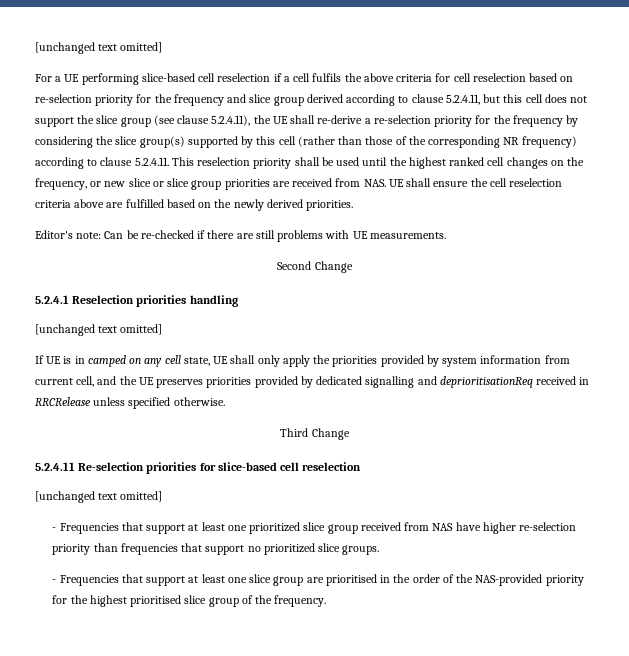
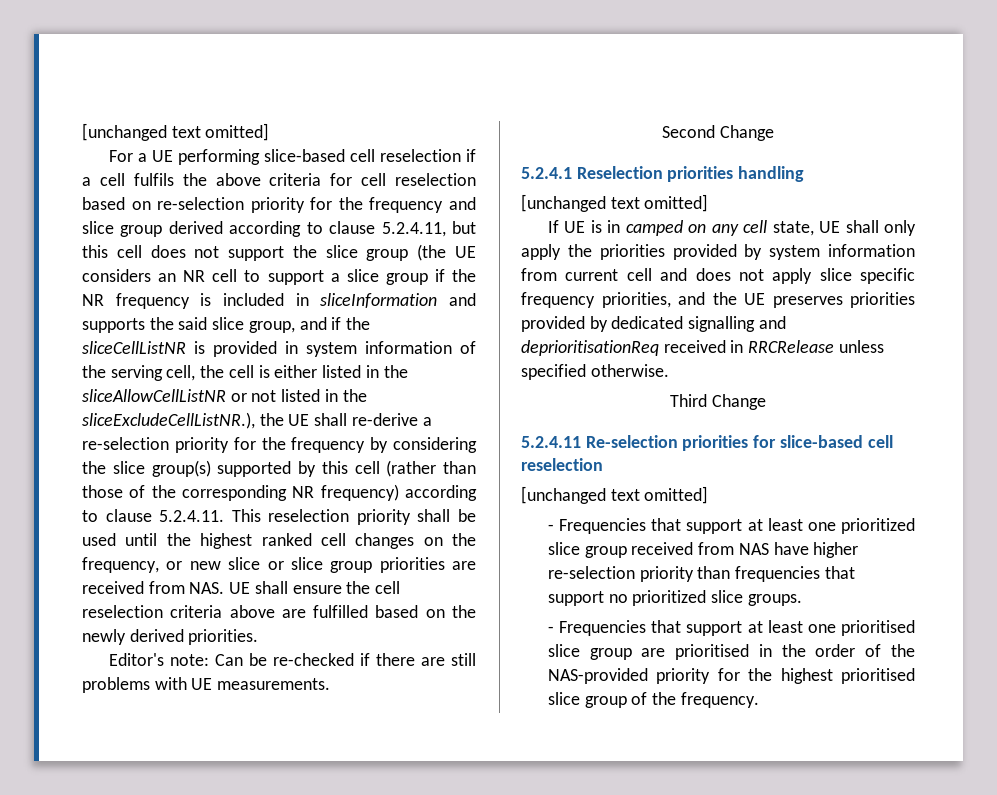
- For a UE performing slice-based cell reselection if a cell fulfils the above criteria for cell reselection based on re-selection priority for the frequency and slice group derived according to clause 5.2.4.11, but this cell does not support the slice group (see clause 5.2.4.11), the UE shall re-derive a re-selection priority for the frequency by considering the slice group(s) supported by this cell (rather than those of the corresponding NR frequency) according to clause 5.2.4.11. This reselection priority shall be used until the highest ranked cell changes on the frequency, or new slice or slice group priorities are received from NAS. UE shall ensure the cell reselection criteria above are fulfilled based on the newly derived priorities.
+ For a UE performing slice-based cell reselection if a cell fulfils the above criteria for cell reselection based on re-selection priority for the frequency and slice group derived according to clause 5.2.4.11, but this cell does not support the slice group (the UE considers an NR cell to support a slice group if the NR frequency is included in sliceInformation and supports the said slice group, and if the sliceCellListNR is provided in system information of the serving cell, the cell is either listed in the sliceAllowCellListNR or not listed in the sliceExcludeCellListNR.), the UE shall re-derive a re-selection priority for the frequency by considering the slice group(s) supported by this cell (rather than those of the corresponding NR frequency) according to clause 5.2.4.11. This reselection priority shall be used until the highest ranked cell changes on the frequency, or new slice or slice group priorities are received from NAS. UE shall ensure the cell reselection criteria above are fulfilled based on the newly derived priorities.
- If UE is in camped on any cell state, UE shall only apply the priorities provided by system information from current cell, and the UE preserves priorities provided by dedicated signalling and deprioritisationReq received in RRCRelease unless specified otherwise.
+ If UE is in camped on any cell state, UE shall only apply the priorities provided by system information from current cell and does not apply slice specific frequency priorities, and the UE preserves priorities provided by dedicated signalling and deprioritisationReq received in RRCRelease unless specified otherwise.
- - Frequencies that support at least one slice group are prioritised in the order of the NAS-provided priority for the highest prioritised slice group of the frequency.
+ - Frequencies that support at least one prioritised slice group are prioritised in the order of the NAS-provided priority for the highest prioritised slice group of the frequency.

